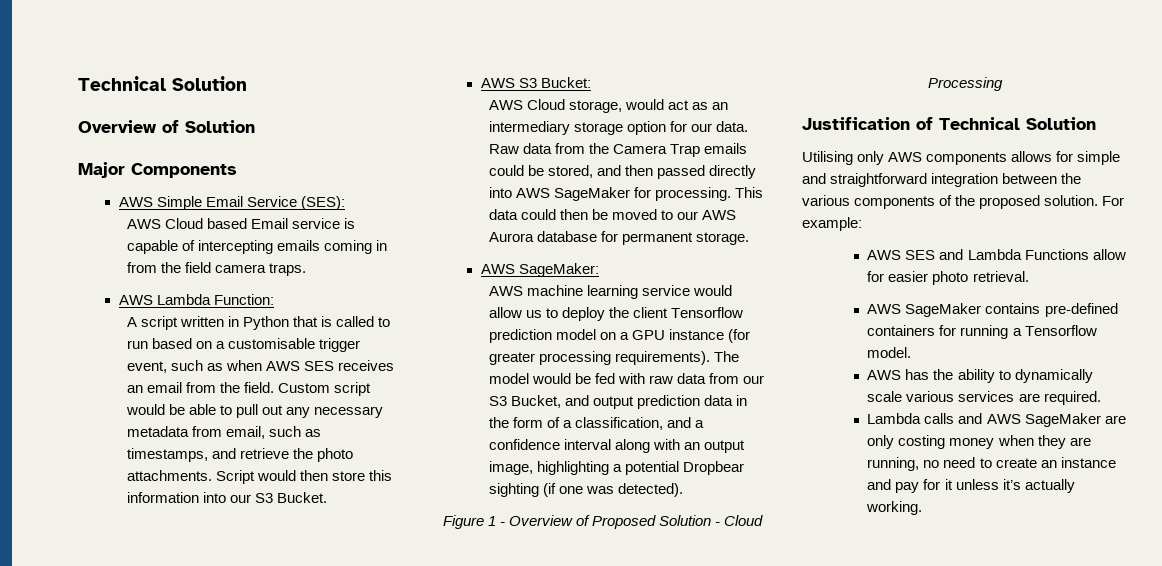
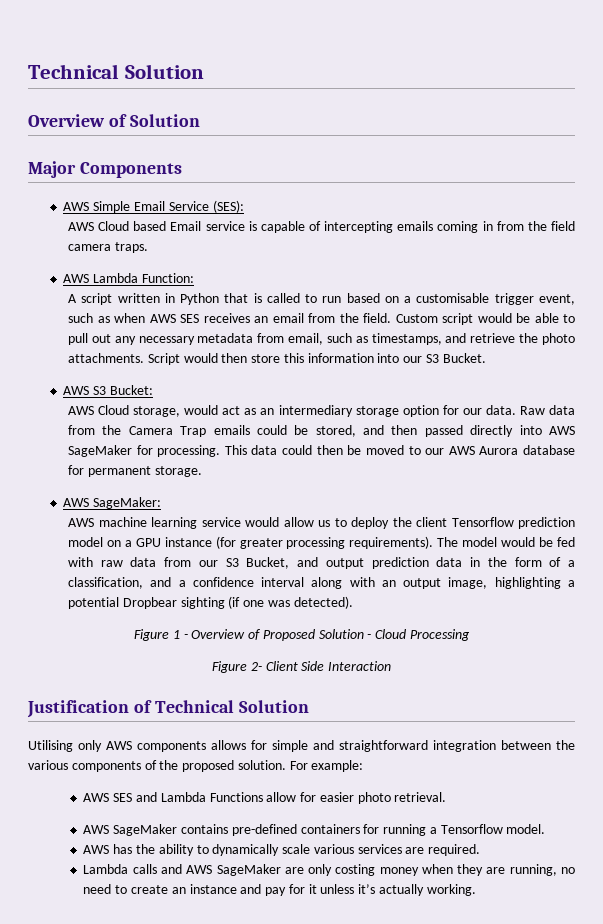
+ Figure 2- Client Side Interaction

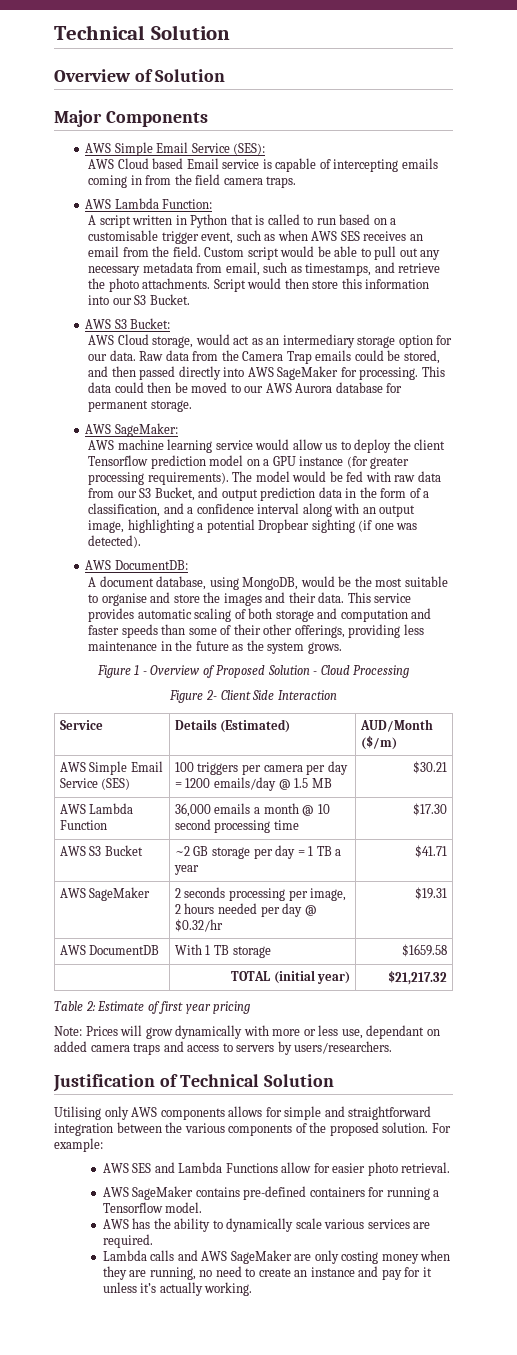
+ AWS DocumentDB:
+ A document database, using MongoDB, would be the most suitable to organise and store the images and their data. This service provides automatic scaling of both storage and computation and faster speeds than some of their other offerings, providing less maintenance in the future as the system grows.
+ Service | Details (Estimated) | AUD/Month ($/m)
+ AWS Simple Email Service (SES) | 100 triggers per camera per day = 1200 emails/day @ 1.5 MB | $30.21
+ AWS Lambda Function | 36,000 emails a month @ 10 second processing time | $17.30
+ AWS S3 Bucket | ~2 GB storage per day = 1 TB a year | $41.71
+ AWS SageMaker | 2 seconds processing per image, 2 hours needed per day @ $0.32/hr | $19.31
+ AWS DocumentDB | With 1 TB storage | $1659.58
+ | TOTAL (initial year) | $21,217.32
+ Table 2: Estimate of first year pricing
+ Note: Prices will grow dynamically with more or less use, dependant on added camera traps and access to servers by users/researchers.

